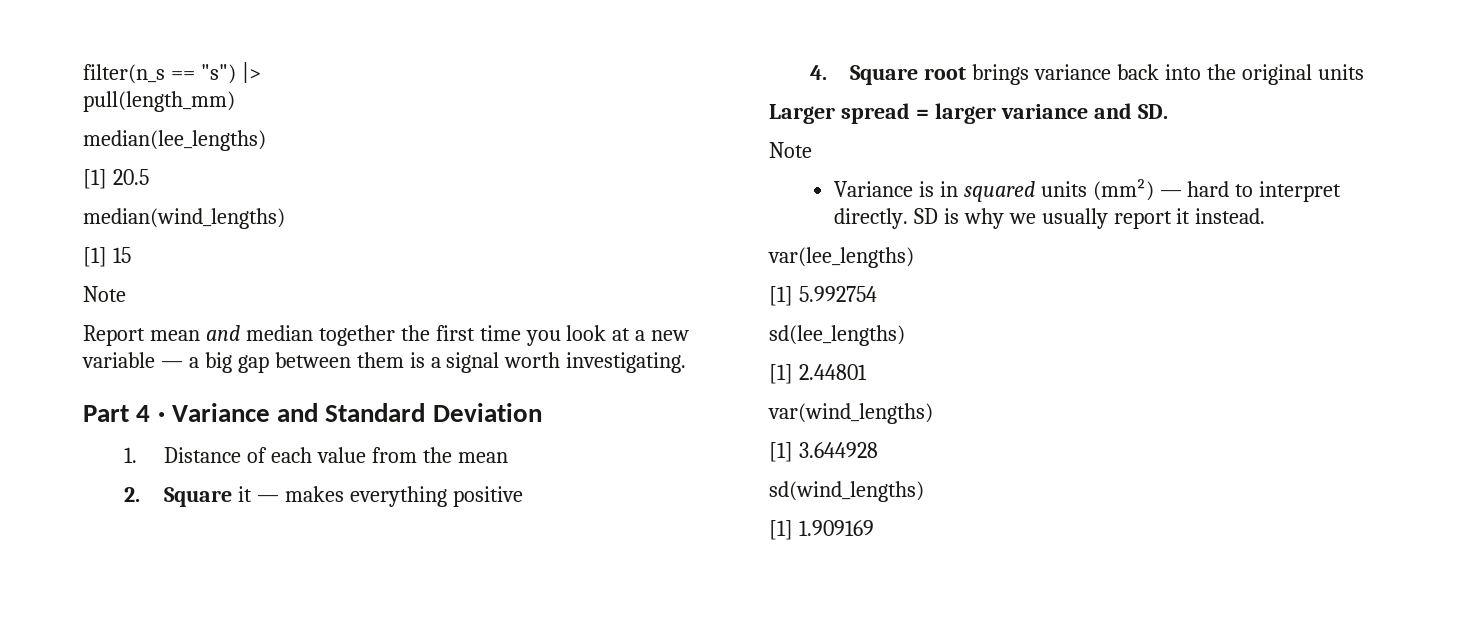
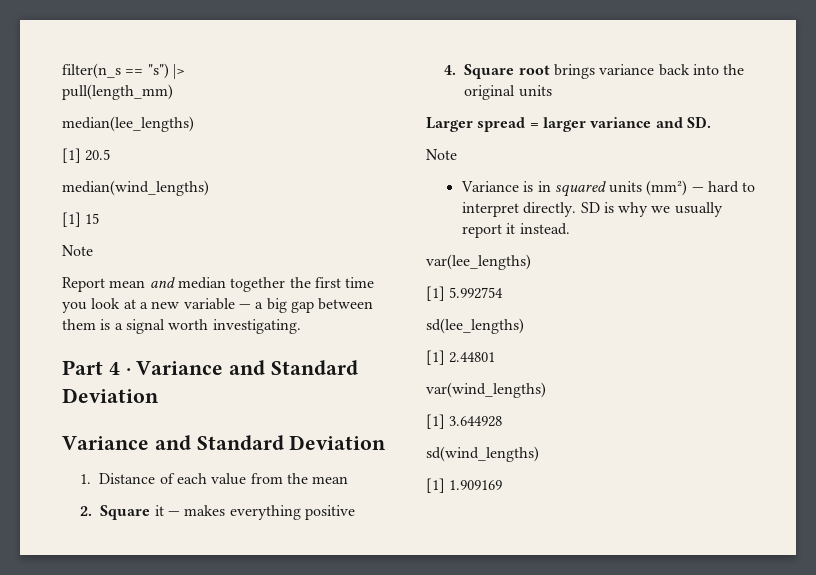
  Part 4 · Variance and Standard Deviation
+ Variance and Standard Deviation

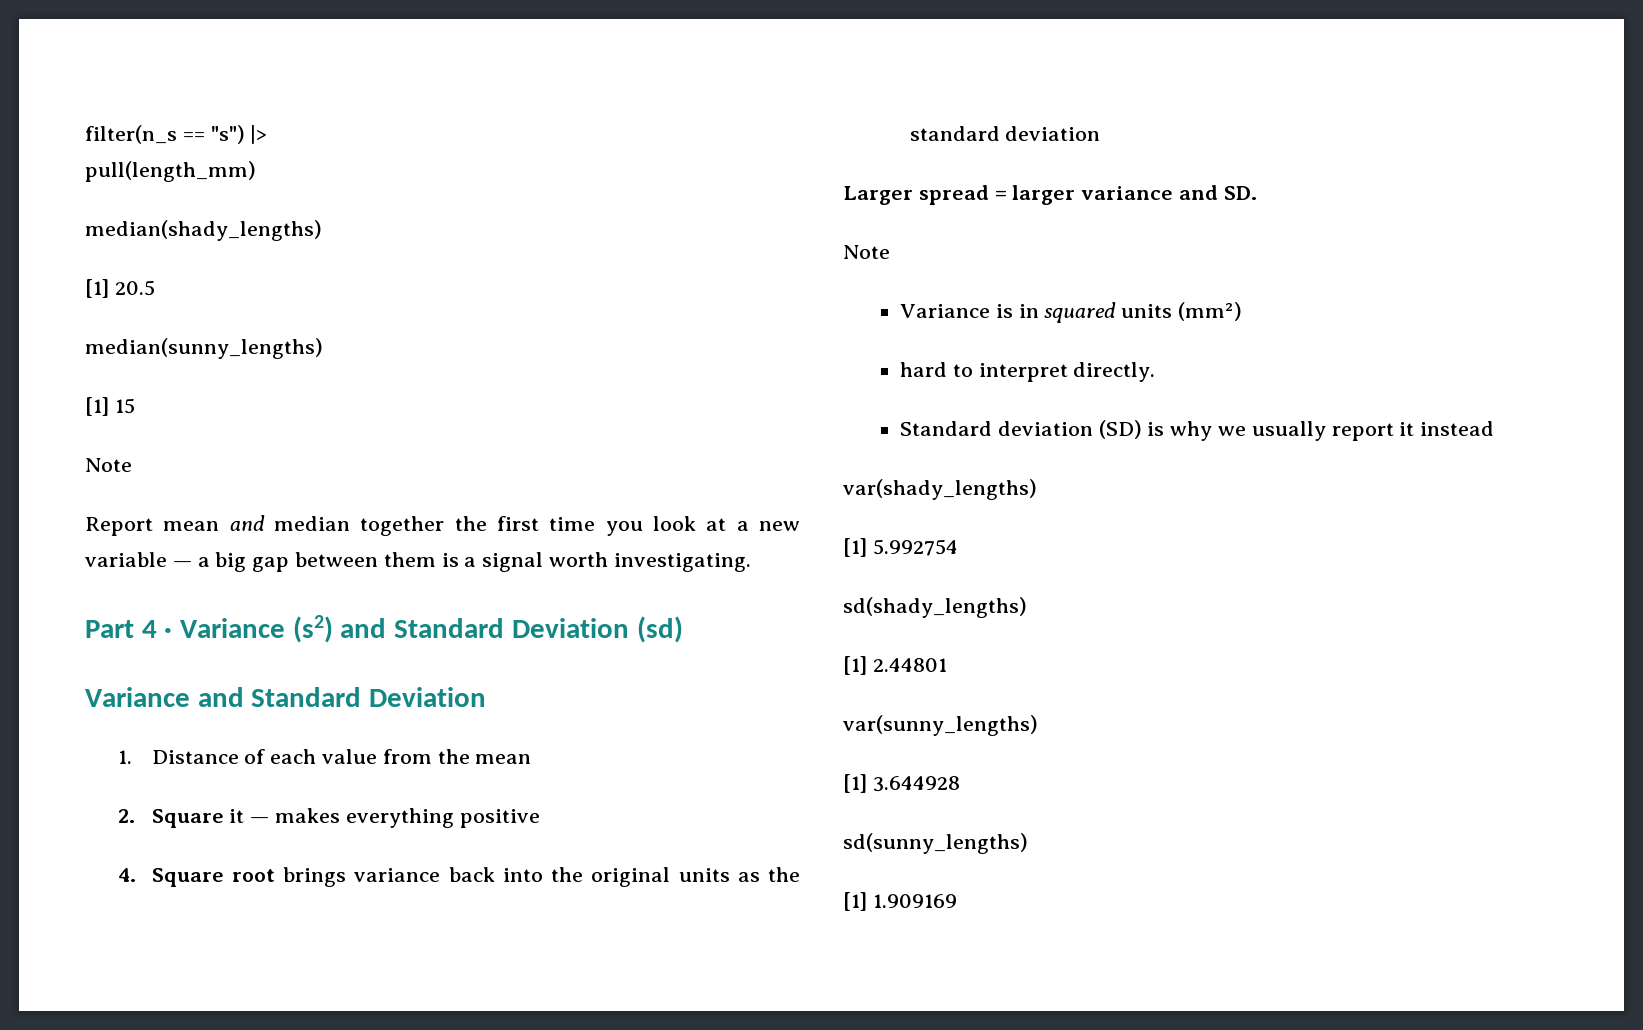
- median(lee_lengths)
+ median(shady_lengths)
- median(wind_lengths)
+ median(sunny_lengths)
- Part 4 · Variance and Standard Deviation
+ Part 4 · Variance (s2) and Standard Deviation (sd)
- 4. Square root brings variance back into the original units
+ 4. Square root brings variance back into the original units as the standard deviation
- Variance is in squared units (mm²) — hard to interpret directly. SD is why we usually report it instead.
- var(lee_lengths)
+ Variance is in squared units (mm²)
+ hard to interpret directly.
+ Standard deviation (SD) is why we usually report it instead
+ var(shady_lengths)
- sd(lee_lengths)
+ sd(shady_lengths)
- var(wind_lengths)
+ var(sunny_lengths)
- sd(wind_lengths)
+ sd(sunny_lengths)

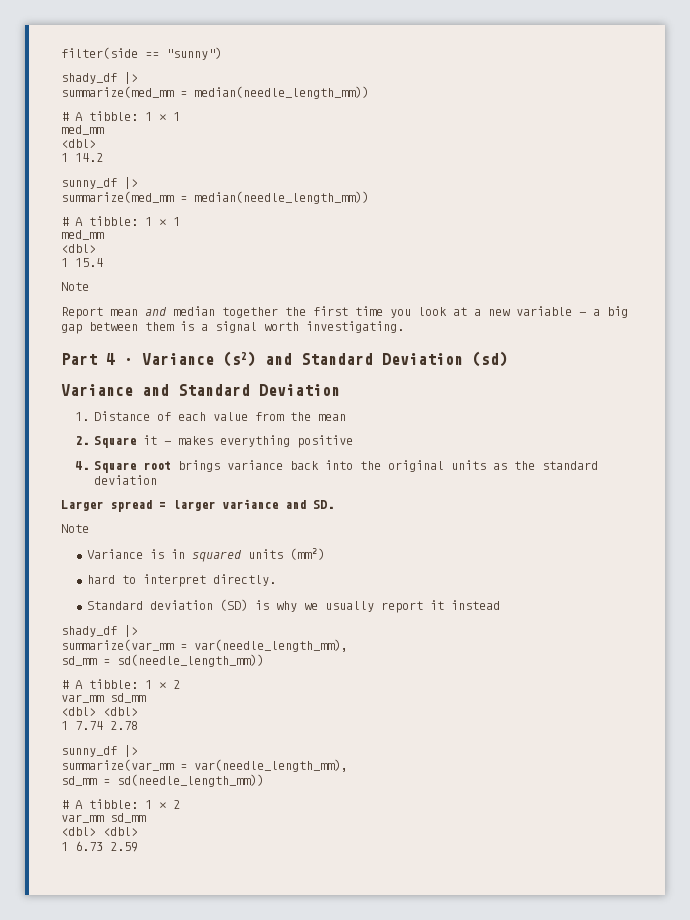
- filter(n_s == "s") |>
- pull(length_mm)
- median(shady_lengths)
- [1] 20.5
- median(sunny_lengths)
- [1] 15
+ filter(side == "sunny")
+ shady_df |>
+ summarize(med_mm = median(needle_length_mm))
+ # A tibble: 1 × 1
+ med_mm
+ <dbl>
+ 1 14.2
+ sunny_df |>
+ summarize(med_mm = median(needle_length_mm))
+ # A tibble: 1 × 1
+ med_mm
+ <dbl>
+ 1 15.4
  Standard deviation (SD) is why we usually report it instead
- var(shady_lengths)
- [1] 5.992754
- sd(shady_lengths)
- [1] 2.44801
- var(sunny_lengths)
- [1] 3.644928
- sd(sunny_lengths)
- [1] 1.909169
+ shady_df |>
+ summarize(var_mm = var(needle_length_mm),
+ sd_mm = sd(needle_length_mm))
+ # A tibble: 1 × 2
+ var_mm sd_mm
+ <dbl> <dbl>
+ 1 7.74 2.78
+ sunny_df |>
+ summarize(var_mm = var(needle_length_mm),
+ sd_mm = sd(needle_length_mm))
+ # A tibble: 1 × 2
+ var_mm sd_mm
+ <dbl> <dbl>
+ 1 6.73 2.59

